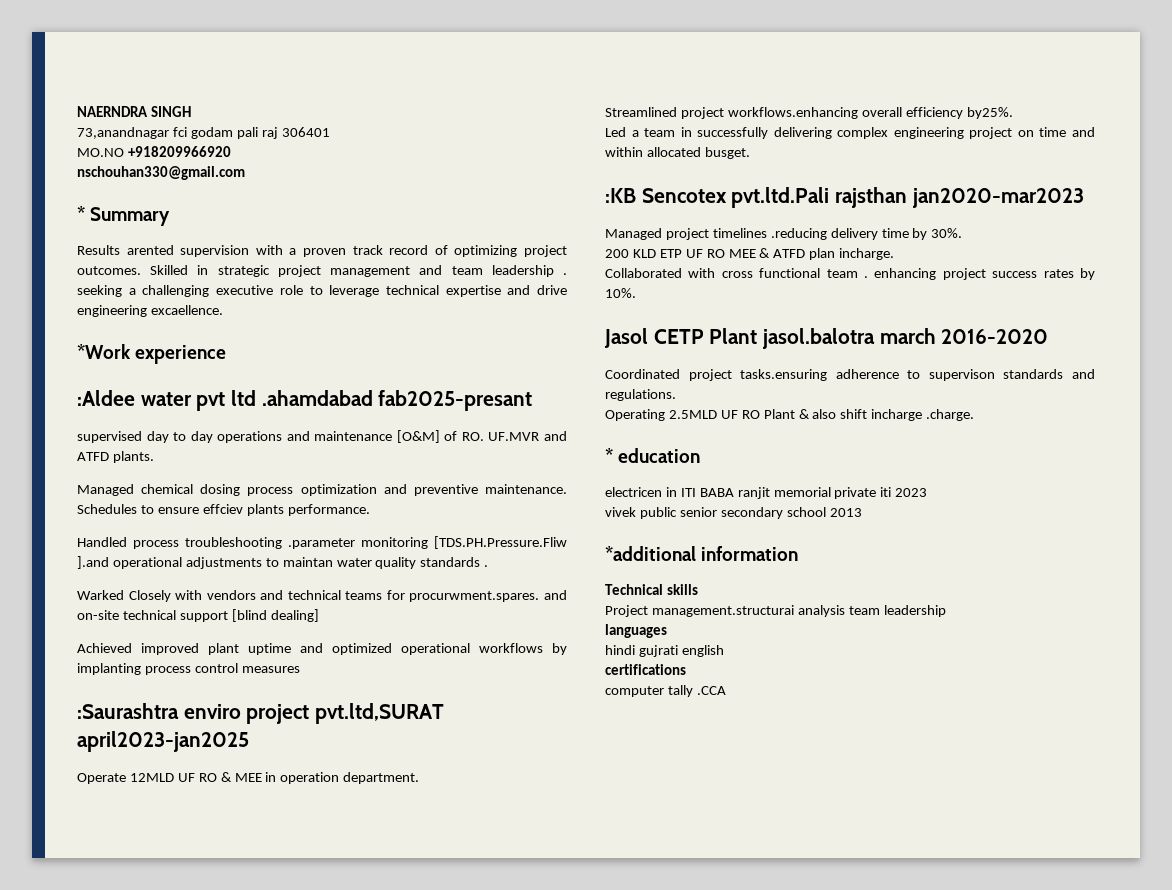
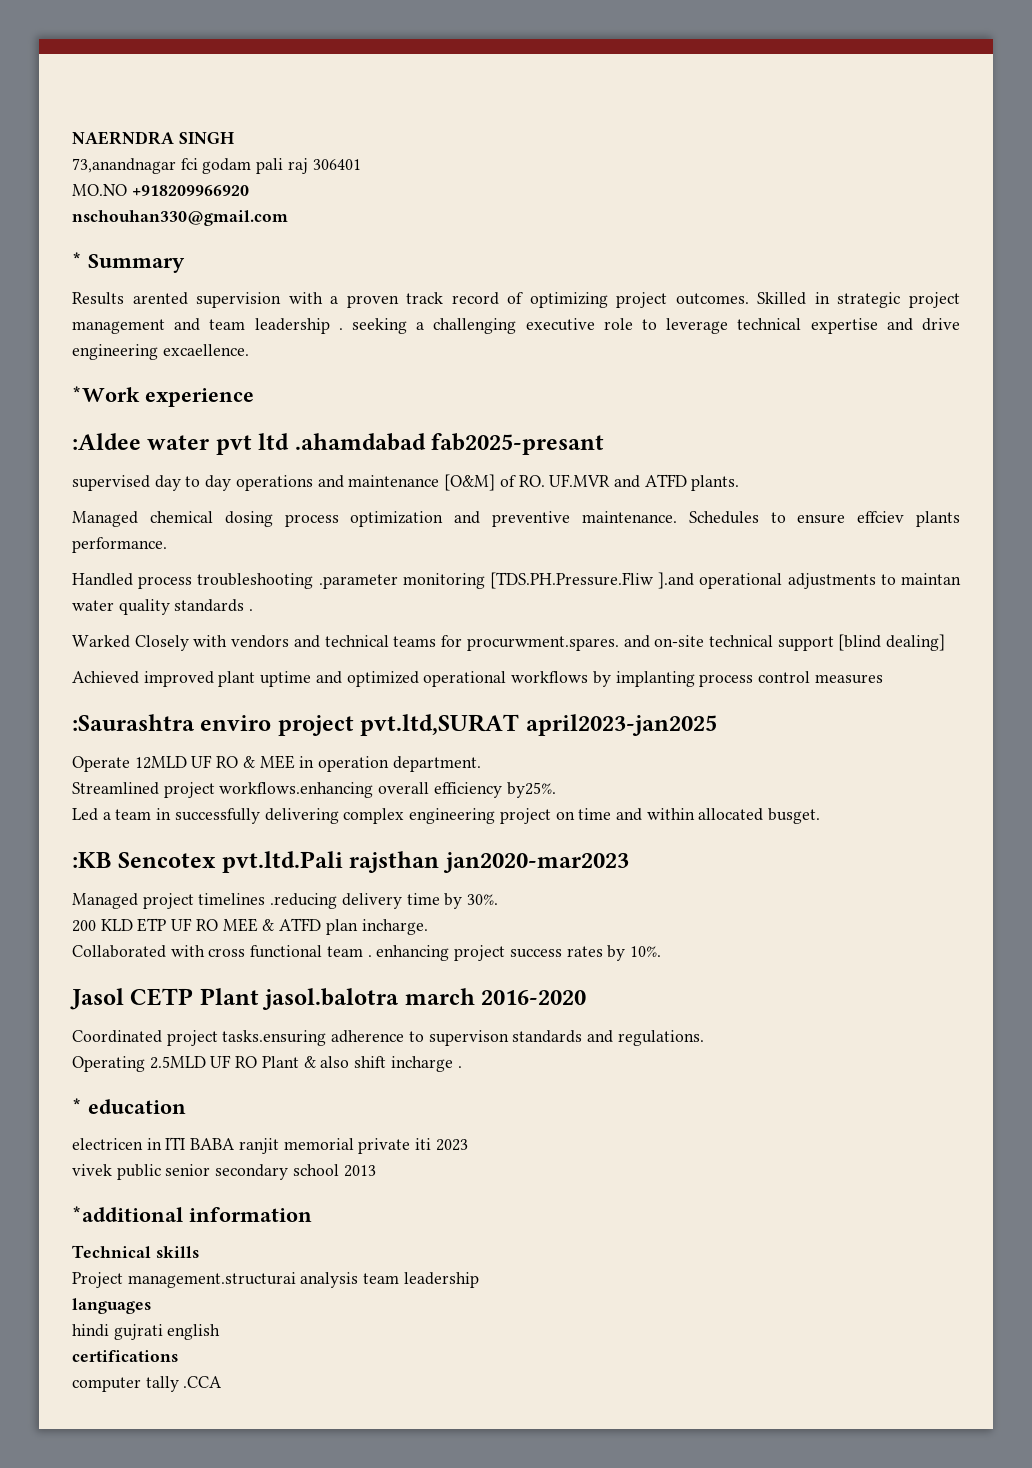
- Operating 2.5MLD UF RO Plant & also shift incharge .charge.
+ Operating 2.5MLD UF RO Plant & also shift incharge .

